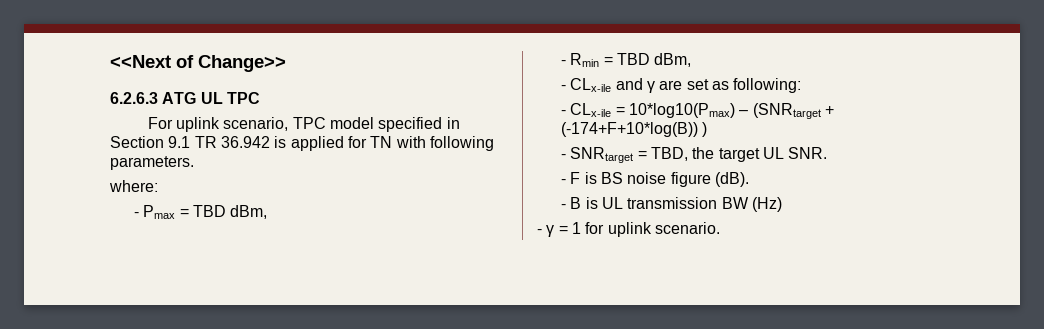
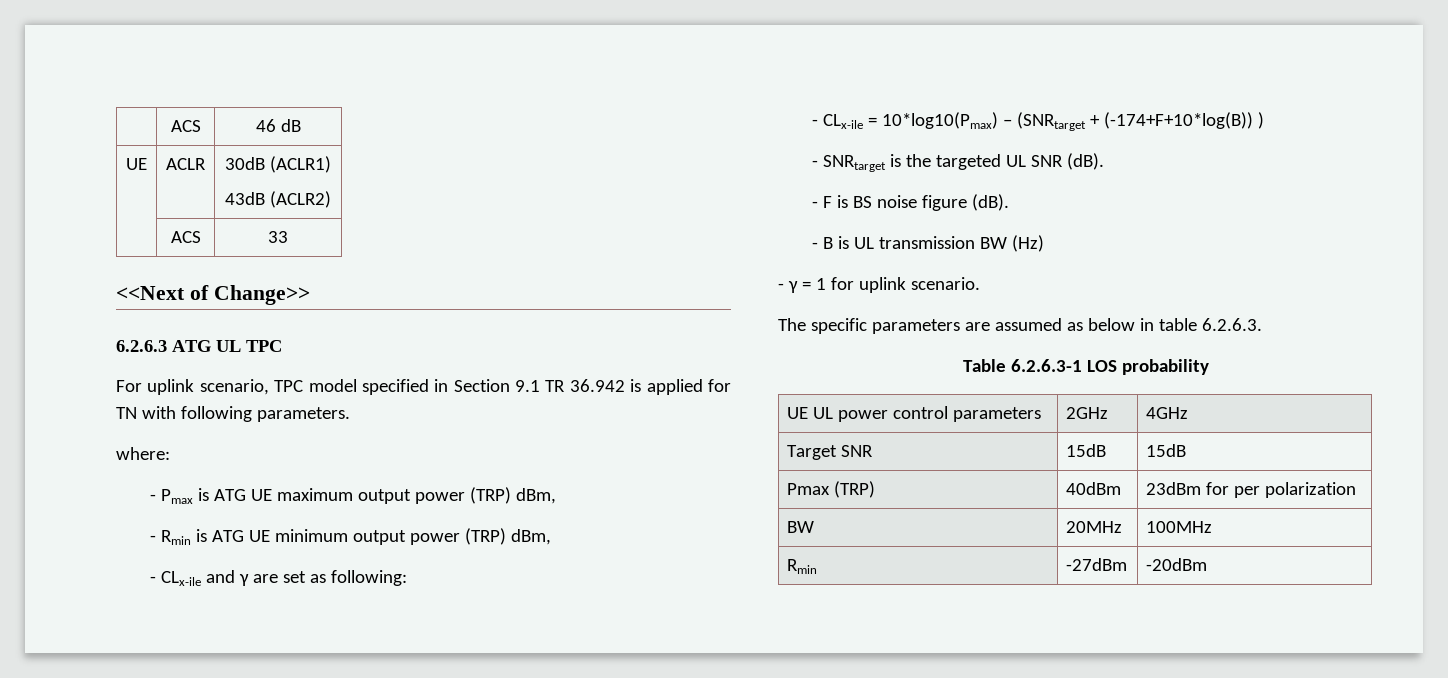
+ | ACS | 46 dB
+ UE | ACLR | 30dB (ACLR1)
+ 43dB (ACLR2)
+ | ACS | 33
- - Pmax = TBD dBm,
- - Rmin = TBD dBm,
+ - Pmax is ATG UE maximum output power (TRP) dBm,
+ - Rmin is ATG UE minimum output power (TRP) dBm,
- - SNRtarget = TBD, the target UL SNR.
+ - SNRtarget is the targeted UL SNR (dB).
+ The specific parameters are assumed as below in table 6.2.6.3.
+ Table 6.2.6.3-1 LOS probability
+ UE UL power control parameters | 2GHz | 4GHz
+ Target SNR | 15dB | 15dB
+ Pmax (TRP) | 40dBm | 23dBm for per polarization
+ BW | 20MHz | 100MHz
+ Rmin | -27dBm | -20dBm

